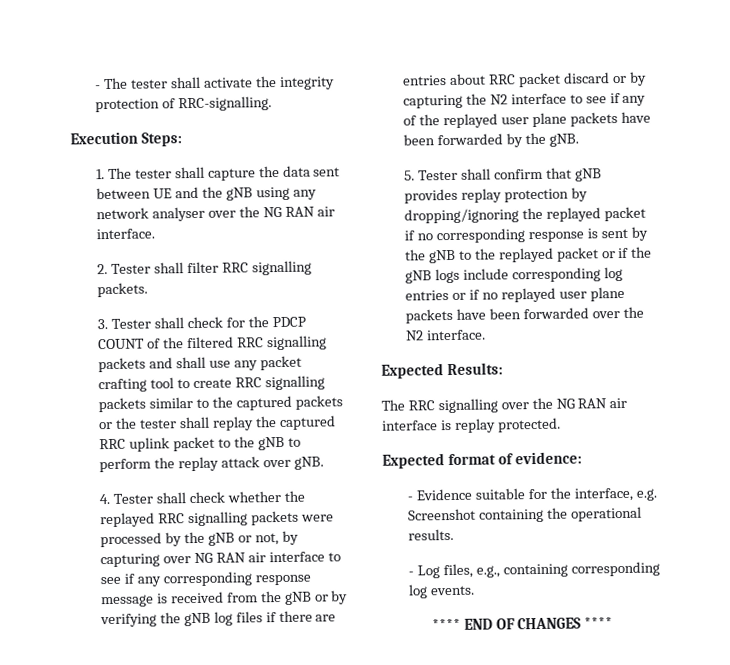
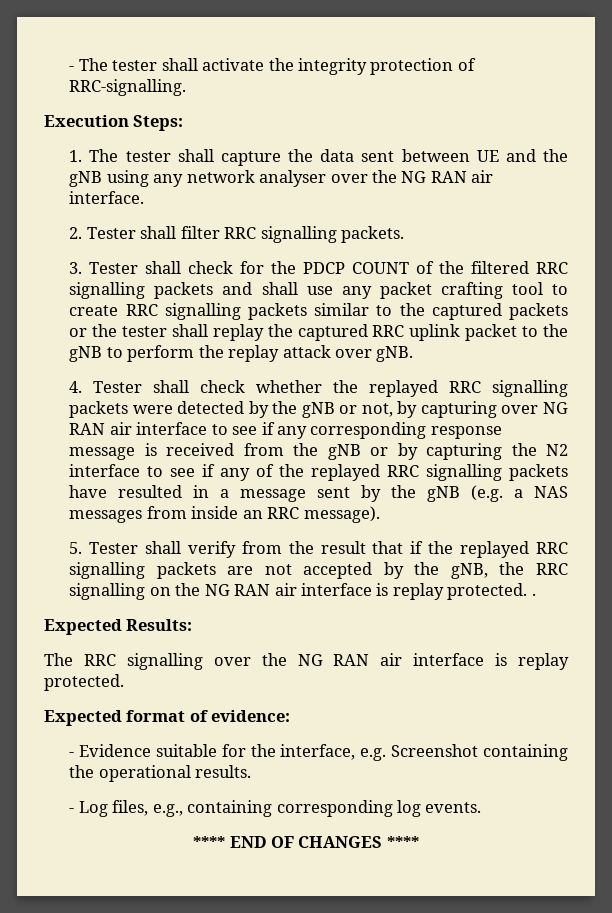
- 4. Tester shall check whether the replayed RRC signalling packets were processed by the gNB or not, by capturing over NG RAN air interface to see if any corresponding response message is received from the gNB or by verifying the gNB log files if there are entries about RRC packet discard or by capturing the N2 interface to see if any of the replayed user plane packets have been forwarded by the gNB.
- 5. Tester shall confirm that gNB provides replay protection by dropping/ignoring the replayed packet if no corresponding response is sent by the gNB to the replayed packet or if the gNB logs include corresponding log entries or if no replayed user plane packets have been forwarded over the N2 interface.
+ 4. Tester shall check whether the replayed RRC signalling packets were detected by the gNB or not, by capturing over NG RAN air interface to see if any corresponding response message is received from the gNB or by capturing the N2 interface to see if any of the replayed RRC signalling packets have resulted in a message sent by the gNB (e.g. a NAS messages from inside an RRC message).
+ 5. Tester shall verify from the result that if the replayed RRC signalling packets are not accepted by the gNB, the RRC signalling on the NG RAN air interface is replay protected. .

